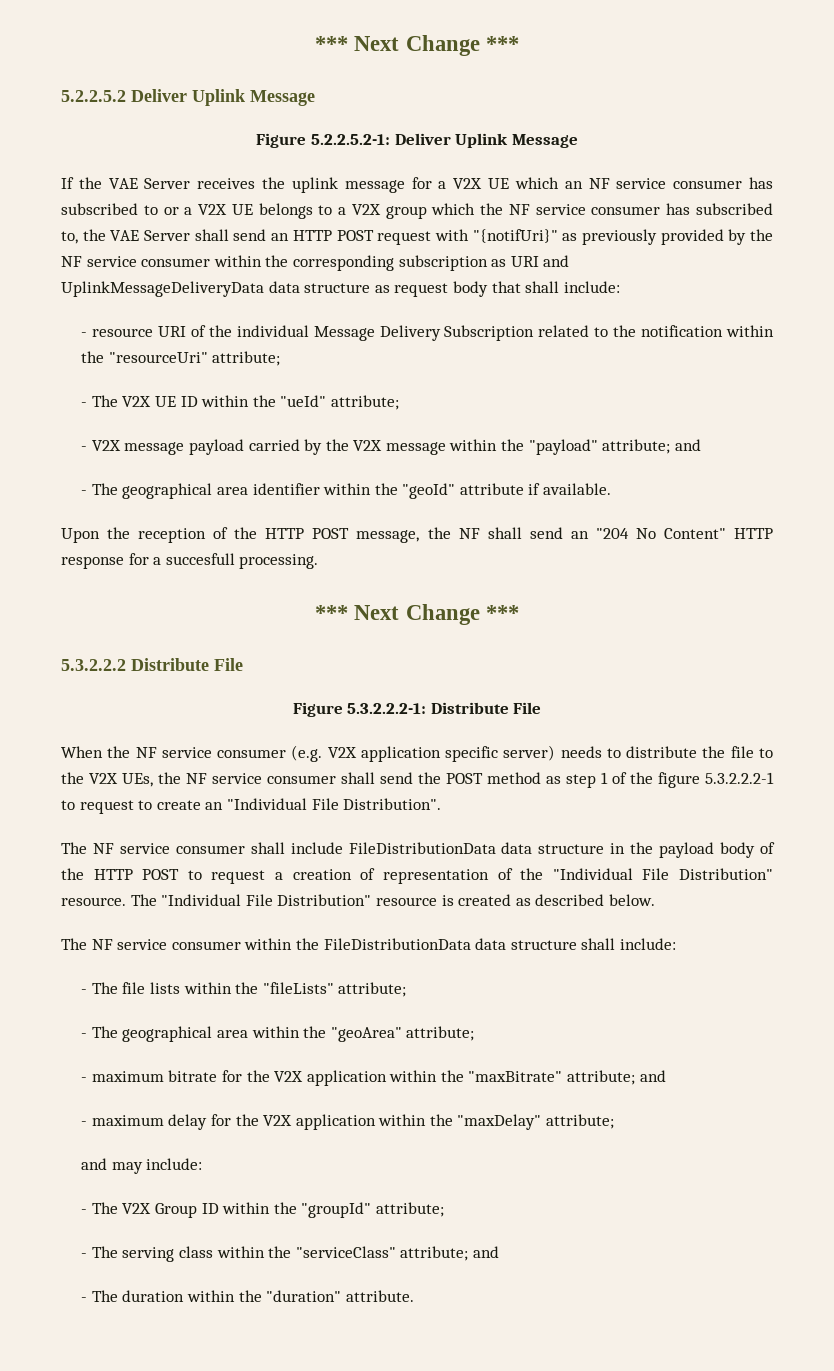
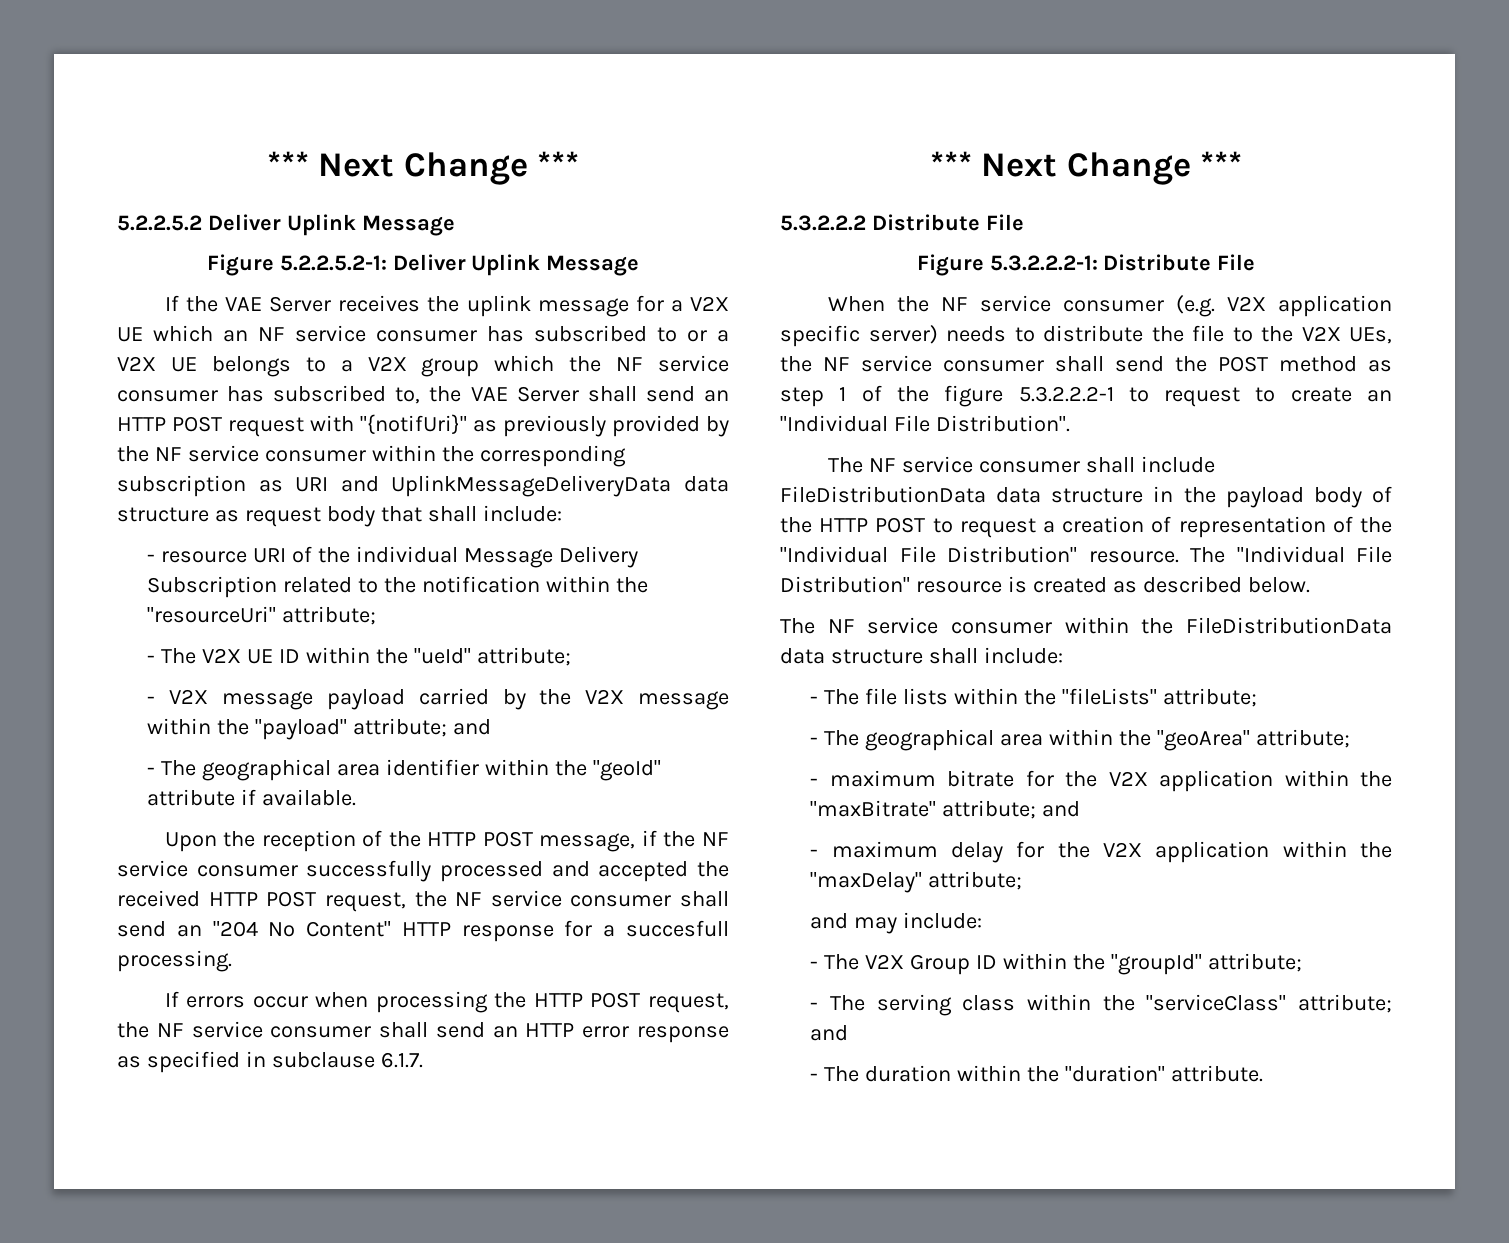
- Upon the reception of the HTTP POST message, the NF shall send an "204 No Content" HTTP response for a succesfull processing.
+ Upon the reception of the HTTP POST message, if the NF service consumer successfully processed and accepted the received HTTP POST request, the NF service consumer shall send an "204 No Content" HTTP response for a succesfull processing.
+ If errors occur when processing the HTTP POST request, the NF service consumer shall send an HTTP error response as specified in subclause 6.1.7.

